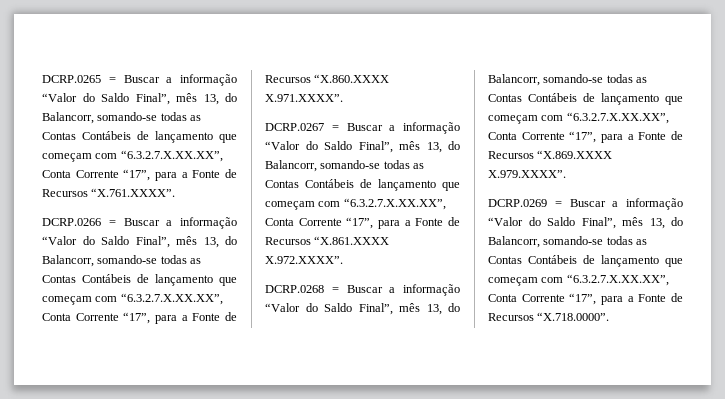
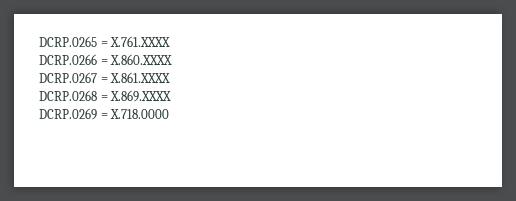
- DCRP.0265 = Buscar a informação “Valor do Saldo Final”, mês 13, do Balancorr, somando-se todas as Contas Contábeis de lançamento que começam com “6.3.2.7.X.XX.XX”, Conta Corrente “17”, para a Fonte de Recursos “X.761.XXXX”.
- DCRP.0266 = Buscar a informação “Valor do Saldo Final”, mês 13, do Balancorr, somando-se todas as Contas Contábeis de lançamento que começam com “6.3.2.7.X.XX.XX”, Conta Corrente “17”, para a Fonte de Recursos “X.860.XXXX X.971.XXXX”.
- DCRP.0267 = Buscar a informação “Valor do Saldo Final”, mês 13, do Balancorr, somando-se todas as Contas Contábeis de lançamento que começam com “6.3.2.7.X.XX.XX”, Conta Corrente “17”, para a Fonte de Recursos “X.861.XXXX X.972.XXXX”.
- DCRP.0268 = Buscar a informação “Valor do Saldo Final”, mês 13, do Balancorr, somando-se todas as Contas Contábeis de lançamento que começam com “6.3.2.7.X.XX.XX”, Conta Corrente “17”, para a Fonte de Recursos “X.869.XXXX X.979.XXXX”.
- DCRP.0269 = Buscar a informação “Valor do Saldo Final”, mês 13, do Balancorr, somando-se todas as Contas Contábeis de lançamento que começam com “6.3.2.7.X.XX.XX”, Conta Corrente “17”, para a Fonte de Recursos “X.718.0000”.
+ DCRP.0265 = X.761.XXXX
+ DCRP.0266 = X.860.XXXX
+ DCRP.0267 = X.861.XXXX
+ DCRP.0268 = X.869.XXXX
+ DCRP.0269 = X.718.0000

